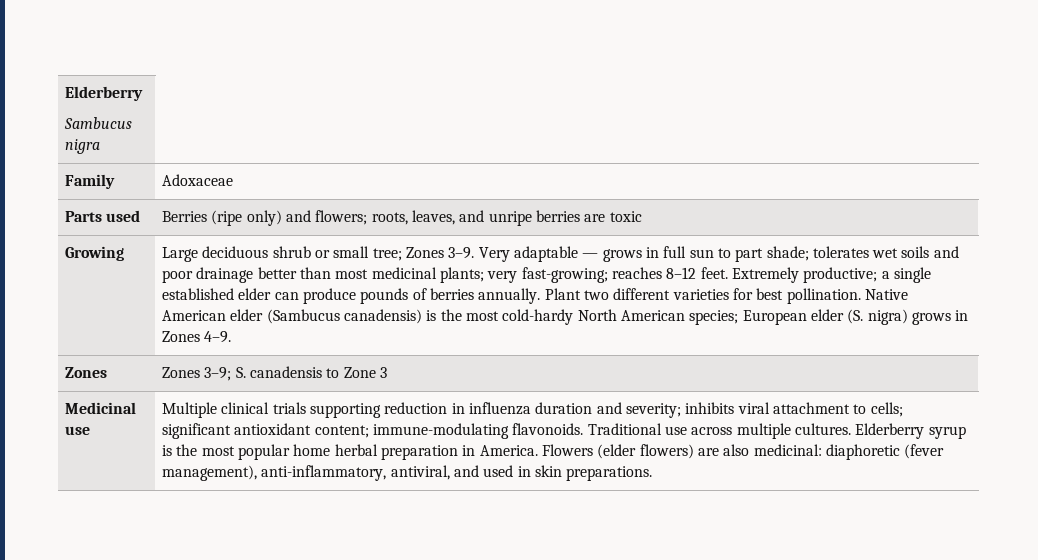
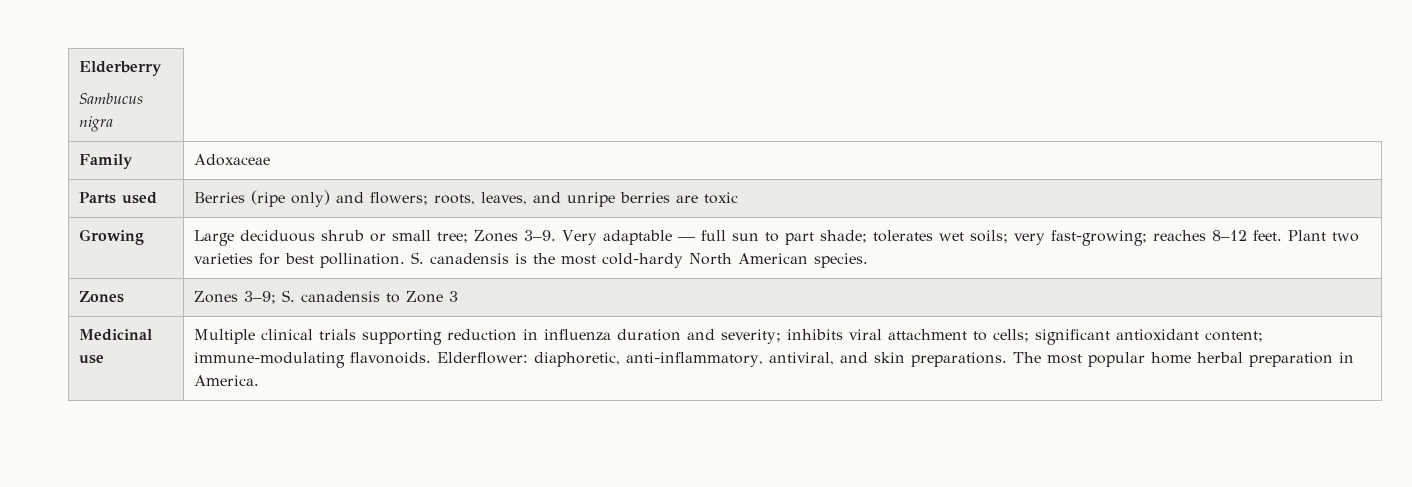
- Very adaptable — grows in full sun to part shade; tolerates wet soils and poor drainage better than most medicinal plants; very fast-growing; reaches 8–12 feet.
+ Very adaptable — full sun to part shade; tolerates wet soils; very fast-growing; reaches 8–12 feet.
- Extremely productive; a single established elder can produce pounds of berries annually.
- Plant two different varieties for best pollination.
+ Plant two varieties for best pollination.
- Native American elder (Sambucus canadensis) is the most cold-hardy North American species; European elder (S. nigra) grows in Zones 4–9.
+ S. canadensis is the most cold-hardy North American species.
- Traditional use across multiple cultures. Elderberry syrup is the most popular home herbal preparation in America. Flowers (elder flowers) are also medicinal: diaphoretic (fever management), anti-inflammatory, antiviral, and used in skin preparations.
+ Elderflower: diaphoretic, anti-inflammatory, antiviral, and skin preparations. The most popular home herbal preparation in America.

